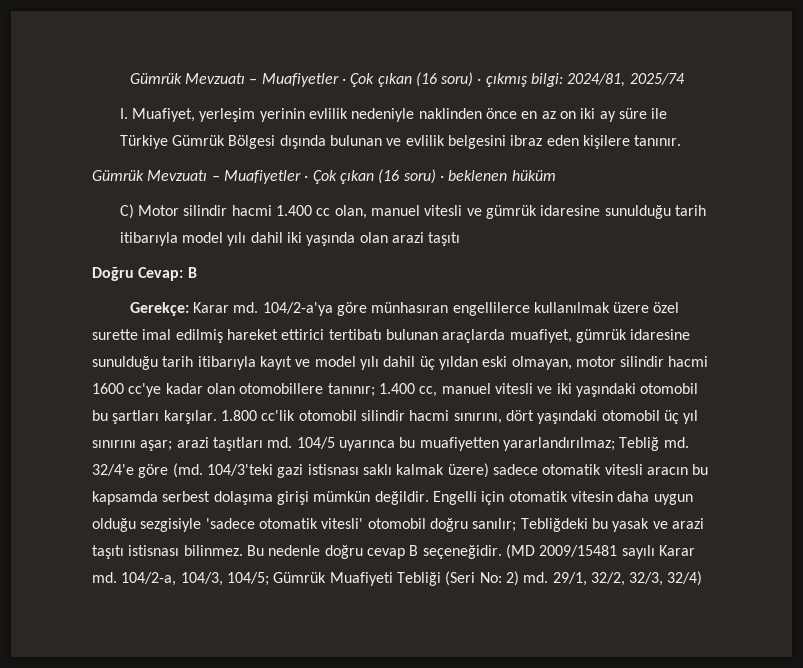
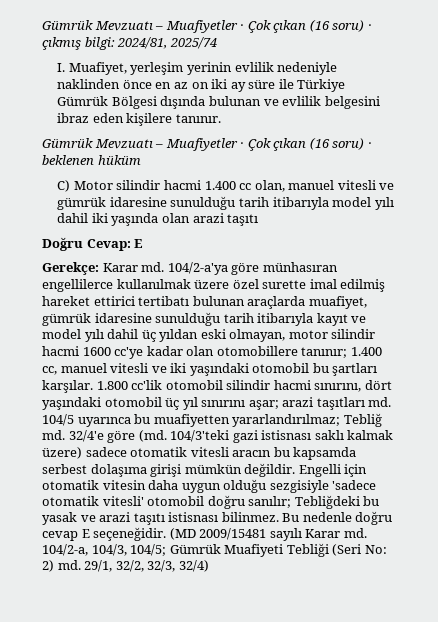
- Doğru Cevap: B
+ Doğru Cevap: E
- Bu nedenle doğru cevap B seçeneğidir.
+ Bu nedenle doğru cevap E seçeneğidir.

